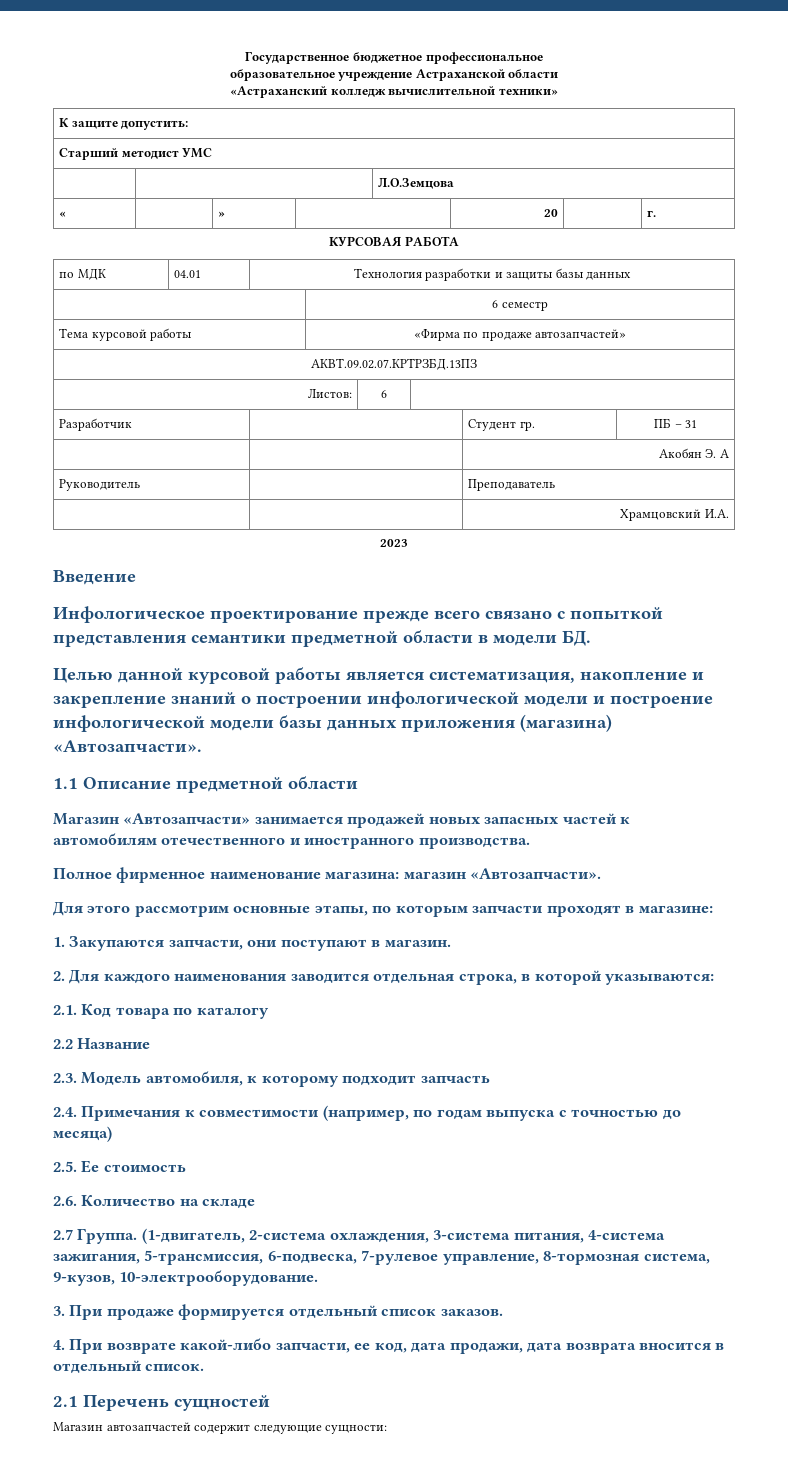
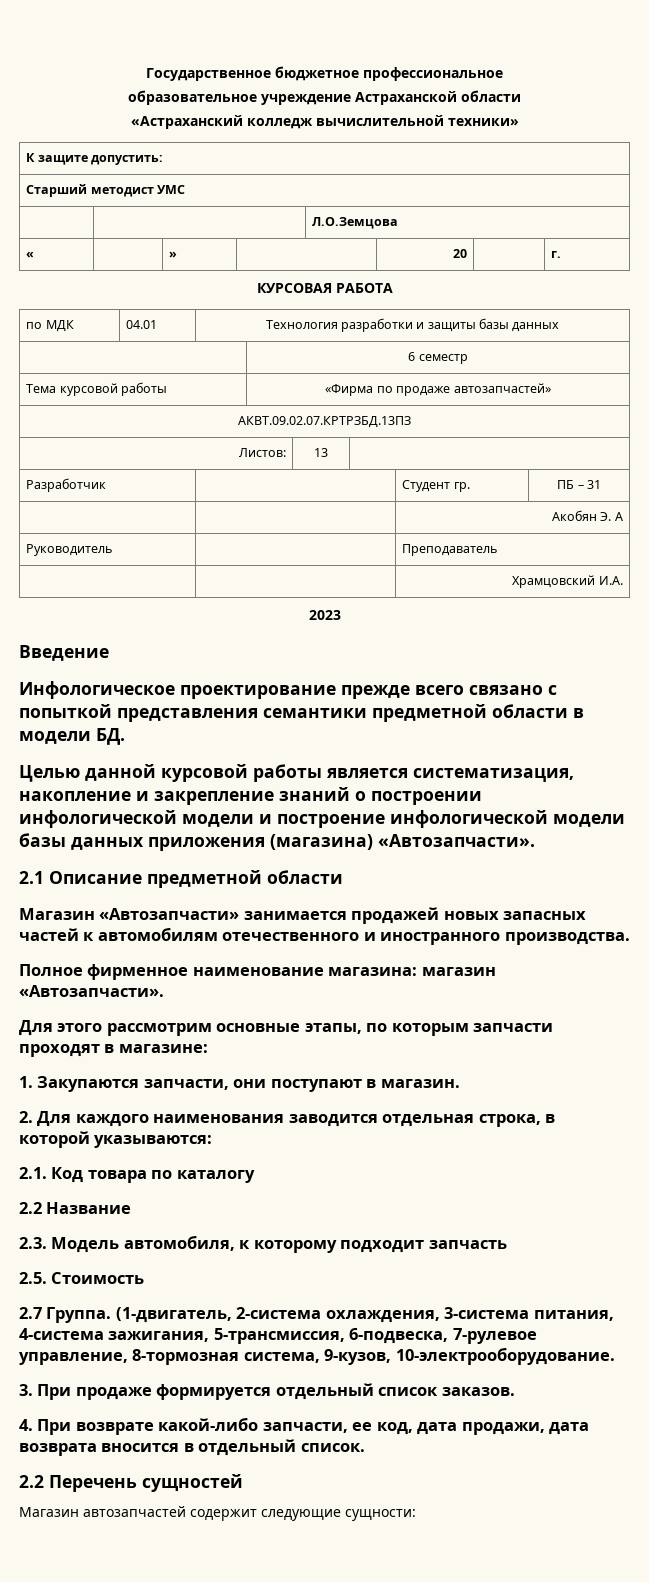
- Листов: | 6 |
+ Листов: | 13 |
- 1.1 Описание предметной области
+ 2.1 Описание предметной области
- 2.4. Примечания к совместимости (например, по годам выпуска с точностью до месяца)
- 2.5. Ее стоимость
- 2.6. Количество на складе
+ 2.5. Cтоимость
- 2.1 Перечень сущностей
+ 2.2 Перечень сущностей

